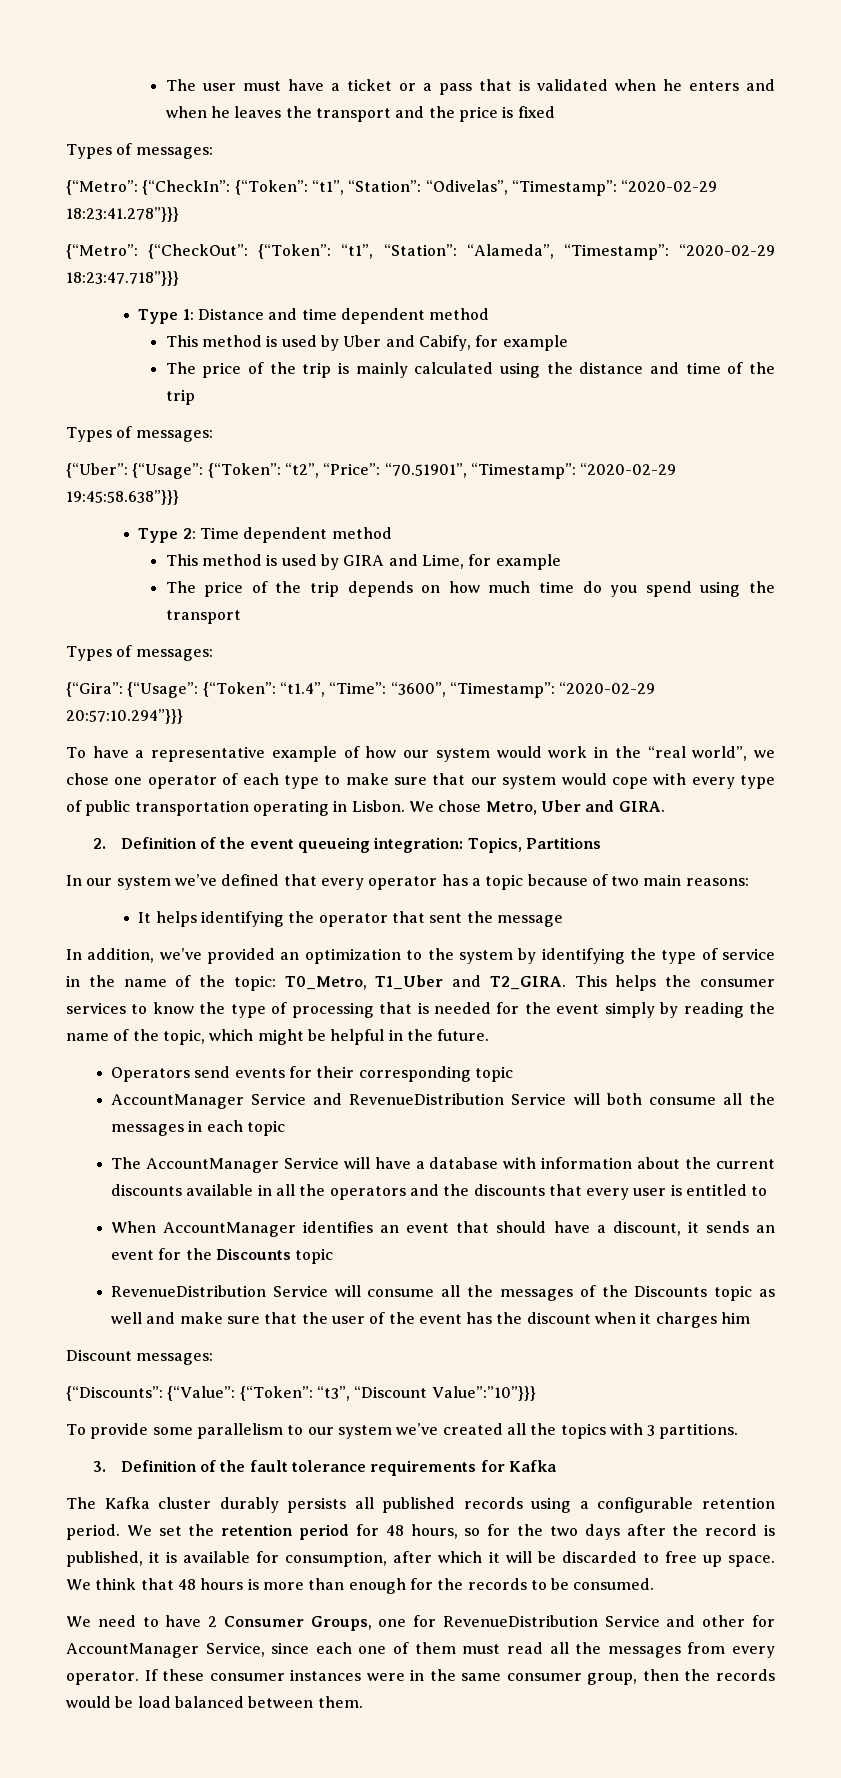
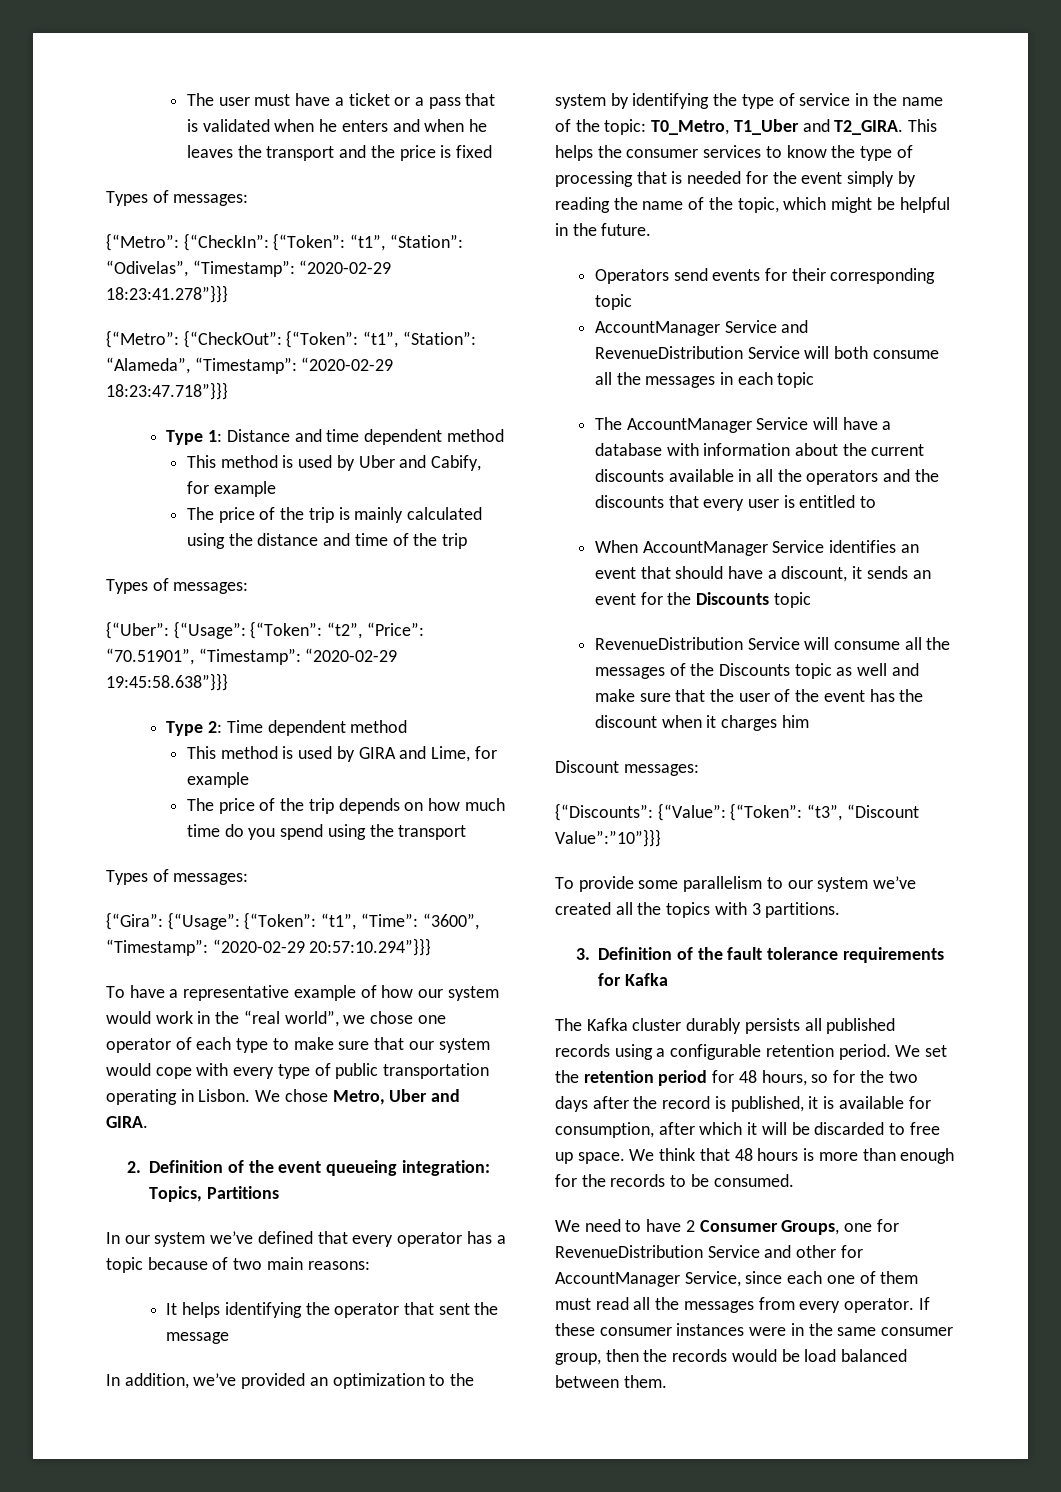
- {“Gira”: {“Usage”: {“Token”: “t1.4”, “Time”: “3600”, “Timestamp”: “2020-02-29 20:57:10.294”}}}
+ {“Gira”: {“Usage”: {“Token”: “t1”, “Time”: “3600”, “Timestamp”: “2020-02-29 20:57:10.294”}}}
- When AccountManager identifies an event that should have a discount, it sends an event for the Discounts topic
+ When AccountManager Service identifies an event that should have a discount, it sends an event for the Discounts topic

